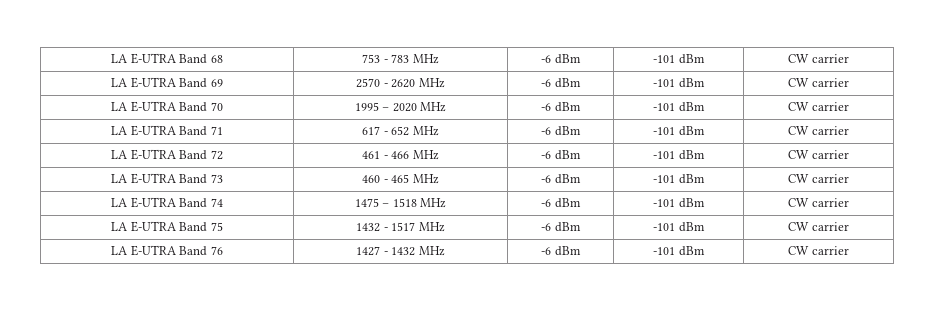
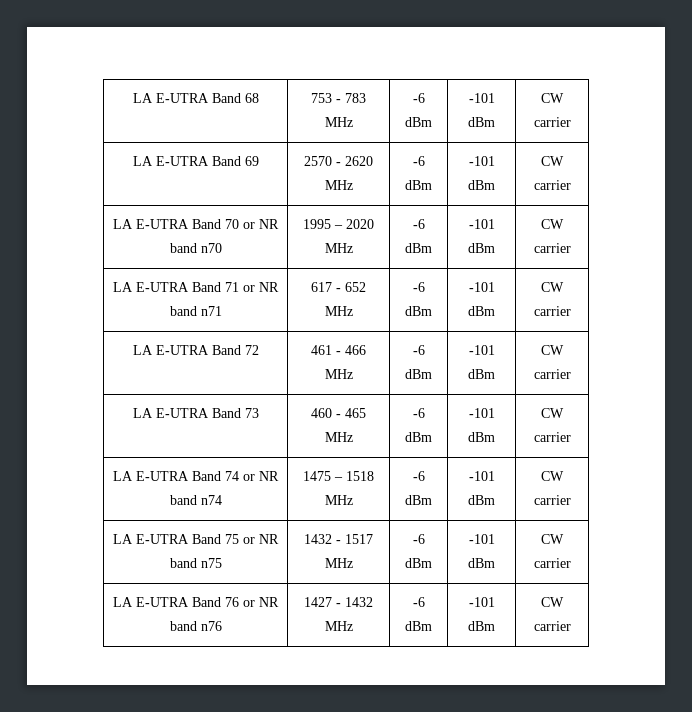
- LA E-UTRA Band 70 | 1995 – 2020 MHz | -6 dBm | -101 dBm | CW carrier
+ LA E-UTRA Band 70 or NR band n70 | 1995 – 2020 MHz | -6 dBm | -101 dBm | CW carrier
- LA E-UTRA Band 71 | 617 - 652 MHz | -6 dBm | -101 dBm | CW carrier
+ LA E-UTRA Band 71 or NR band n71 | 617 - 652 MHz | -6 dBm | -101 dBm | CW carrier
- LA E-UTRA Band 74 | 1475 – 1518 MHz | -6 dBm | -101 dBm | CW carrier
+ LA E-UTRA Band 74 or NR band n74 | 1475 – 1518 MHz | -6 dBm | -101 dBm | CW carrier
- LA E-UTRA Band 75 | 1432 - 1517 MHz | -6 dBm | -101 dBm | CW carrier
+ LA E-UTRA Band 75 or NR band n75 | 1432 - 1517 MHz | -6 dBm | -101 dBm | CW carrier
- LA E-UTRA Band 76 | 1427 - 1432 MHz | -6 dBm | -101 dBm | CW carrier
+ LA E-UTRA Band 76 or NR band n76 | 1427 - 1432 MHz | -6 dBm | -101 dBm | CW carrier

